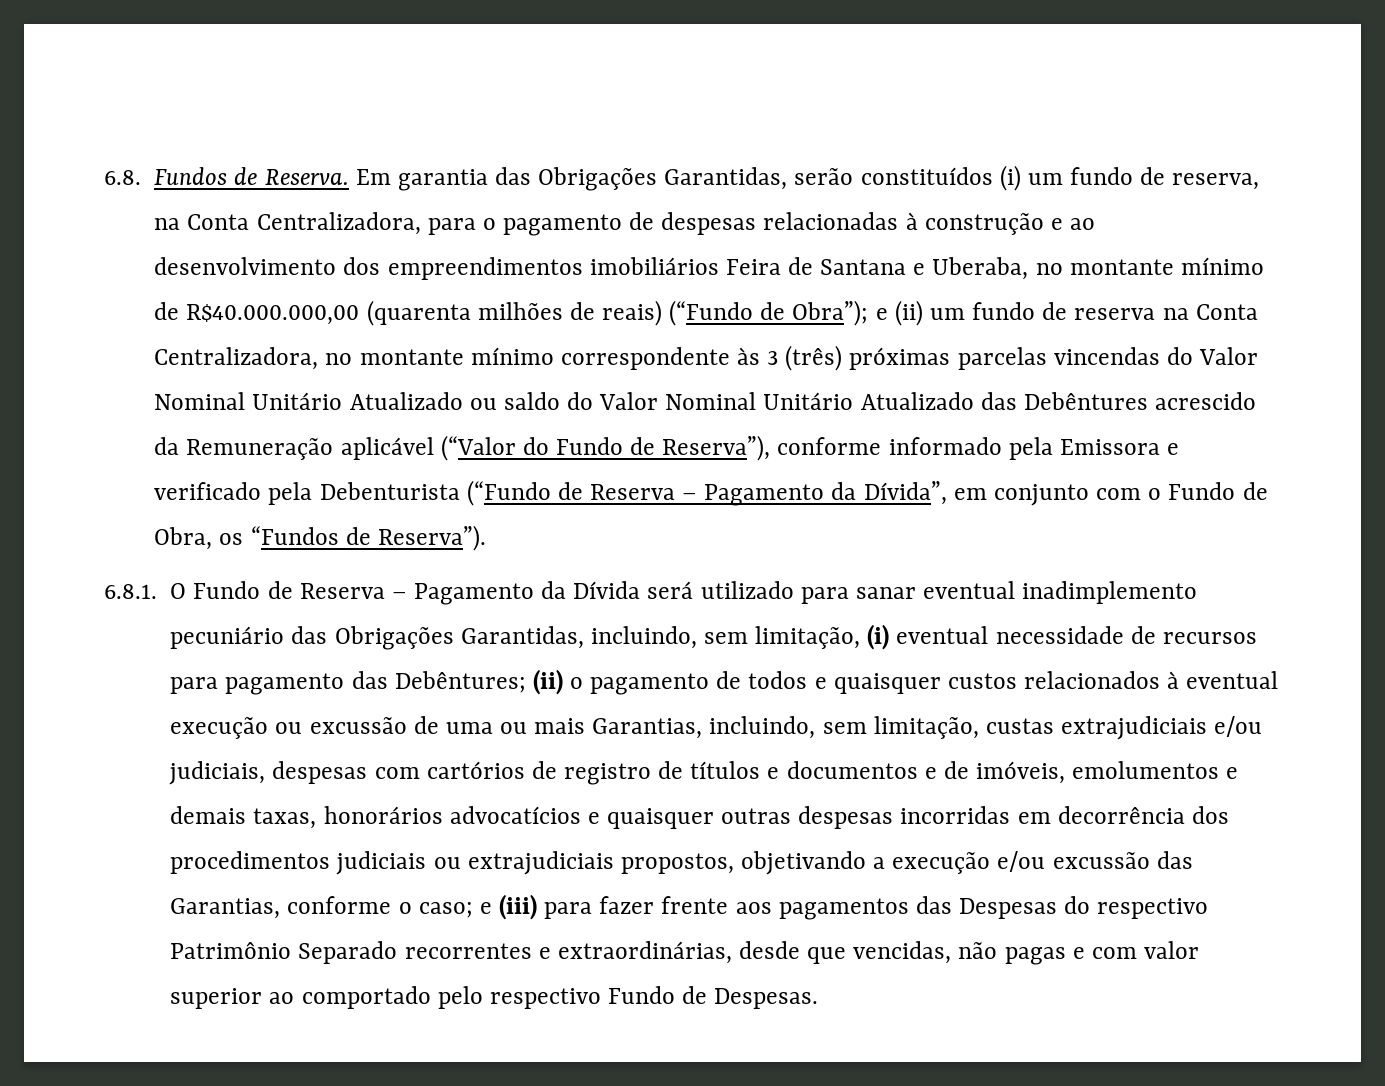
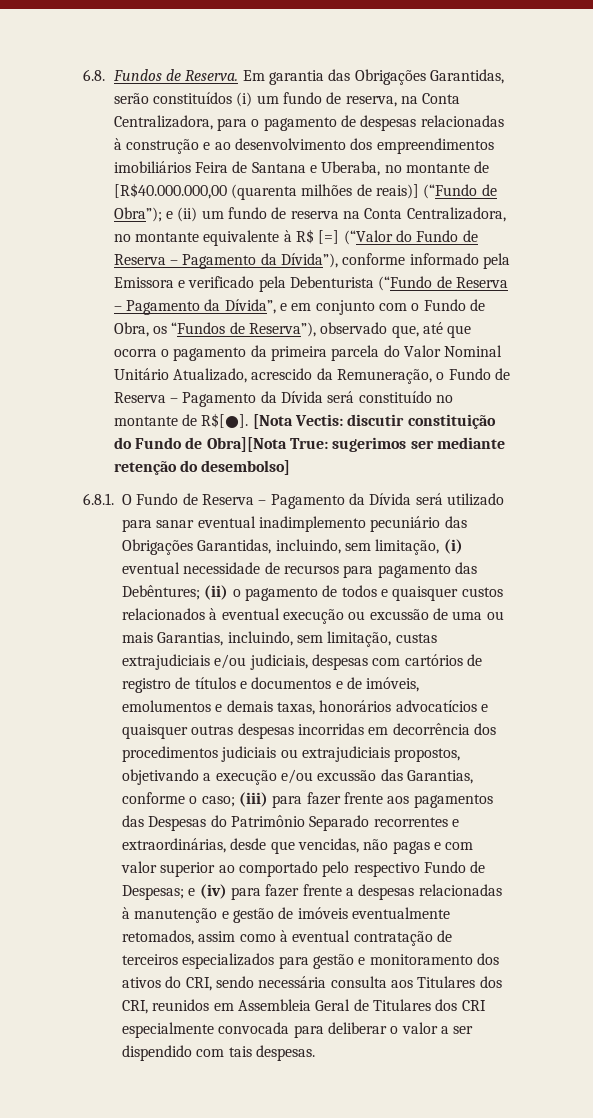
- Em garantia das Obrigações Garantidas, serão constituídos (i) um fundo de reserva, na Conta Centralizadora, para o pagamento de despesas relacionadas à construção e ao desenvolvimento dos empreendimentos imobiliários Feira de Santana e Uberaba, no montante mínimo de R$40.000.000,00 (quarenta milhões de reais) (“Fundo de Obra”);
+ Em garantia das Obrigações Garantidas, serão constituídos (i) um fundo de reserva, na Conta Centralizadora, para o pagamento de despesas relacionadas à construção e ao desenvolvimento dos empreendimentos imobiliários Feira de Santana e Uberaba, no montante de [R$40.000.000,00 (quarenta milhões de reais)] (“Fundo de Obra”);
- e (ii) um fundo de reserva na Conta Centralizadora, no montante mínimo correspondente às 3 (três) próximas parcelas vincendas do Valor Nominal Unitário Atualizado ou saldo do Valor Nominal Unitário Atualizado das Debêntures acrescido da Remuneração aplicável (“Valor do Fundo de Reserva”), conforme informado pela Emissora e verificado pela Debenturista (“Fundo de Reserva – Pagamento da Dívida”, em conjunto com o Fundo de Obra, os “Fundos de Reserva”).
+ e (ii) um fundo de reserva na Conta Centralizadora, no montante equivalente à R$ [=] (“Valor do Fundo de Reserva – Pagamento da Dívida”), conforme informado pela Emissora e verificado pela Debenturista (“Fundo de Reserva – Pagamento da Dívida”, e em conjunto com o Fundo de Obra, os “Fundos de Reserva”), observado que, até que ocorra o pagamento da primeira parcela do Valor Nominal Unitário Atualizado, acrescido da Remuneração, o Fundo de Reserva – Pagamento da Dívida será constituído no montante de R$[●]. [Nota Vectis: discutir constituição do Fundo de Obra][Nota True: sugerimos ser mediante retenção do desembolso]
- e (iii) para fazer frente aos pagamentos das Despesas do respectivo Patrimônio Separado recorrentes e extraordinárias, desde que vencidas, não pagas e com valor superior ao comportado pelo respectivo Fundo de Despesas.
+ (iii) para fazer frente aos pagamentos das Despesas do Patrimônio Separado recorrentes e extraordinárias, desde que vencidas, não pagas e com valor superior ao comportado pelo respectivo Fundo de Despesas; e (iv) para fazer frente a despesas relacionadas à manutenção e gestão de imóveis eventualmente retomados, assim como à eventual contratação de terceiros especializados para gestão e monitoramento dos ativos do CRI, sendo necessária consulta aos Titulares dos CRI, reunidos em Assembleia Geral de Titulares dos CRI especialmente convocada para deliberar o valor a ser dispendido com tais despesas.

